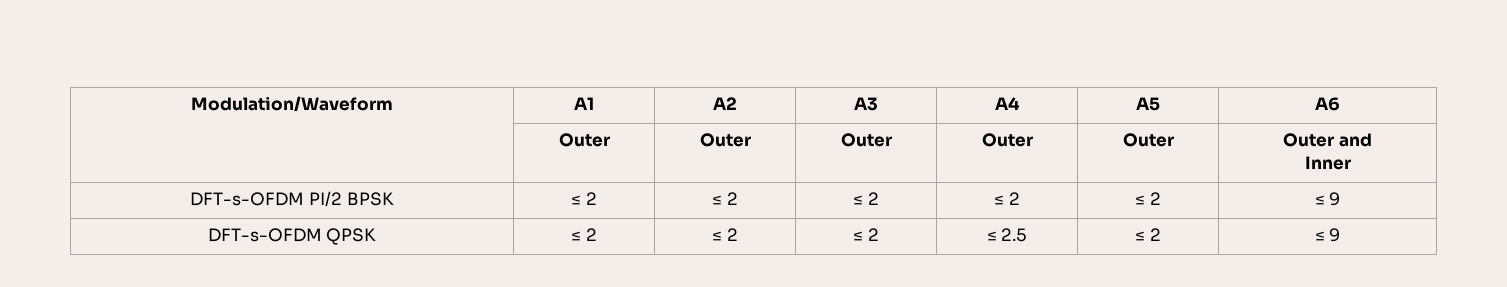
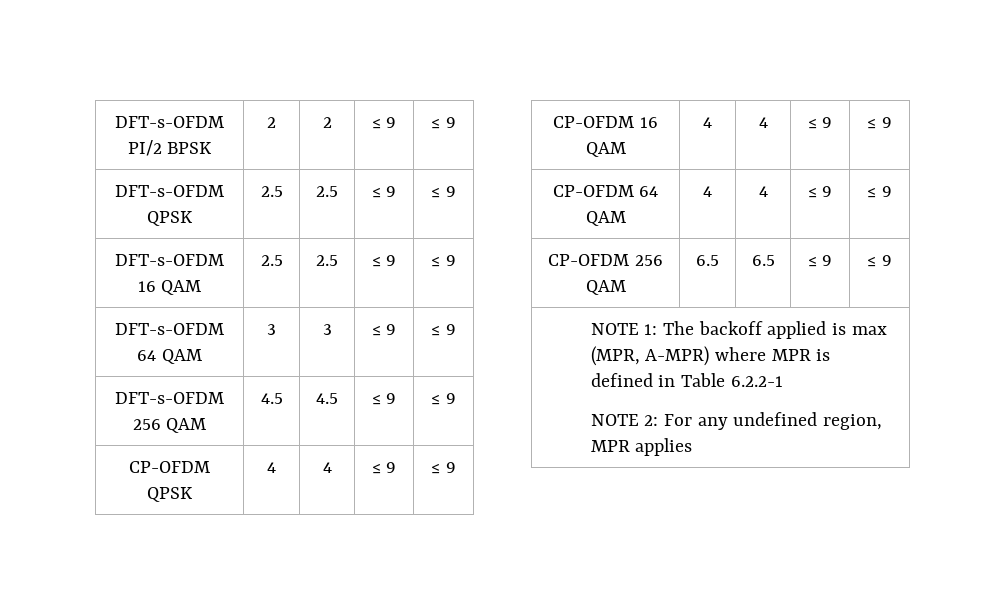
- Modulation/Waveform | A1 | A2 | A3 | A4 | A5 | A6
- | Outer | Outer | Outer | Outer | Outer | Outer and
- Inner
- DFT-s-OFDM PI/2 BPSK | ≤ 2 | ≤ 2 | ≤ 2 | ≤ 2 | ≤ 2 | ≤ 9
- DFT-s-OFDM QPSK | ≤ 2 | ≤ 2 | ≤ 2 | ≤ 2.5 | ≤ 2 | ≤ 9
+ DFT-s-OFDM PI/2 BPSK | 2 | 2 | ≤ 9 | ≤ 9
+ DFT-s-OFDM QPSK | 2.5 | 2.5 | ≤ 9 | ≤ 9
+ DFT-s-OFDM 16 QAM | 2.5 | 2.5 | ≤ 9 | ≤ 9
+ DFT-s-OFDM 64 QAM | 3 | 3 | ≤ 9 | ≤ 9
+ DFT-s-OFDM 256 QAM | 4.5 | 4.5 | ≤ 9 | ≤ 9
+ CP-OFDM QPSK | 4 | 4 | ≤ 9 | ≤ 9
+ CP-OFDM 16 QAM | 4 | 4 | ≤ 9 | ≤ 9
+ CP-OFDM 64 QAM | 4 | 4 | ≤ 9 | ≤ 9
+ CP-OFDM 256 QAM | 6.5 | 6.5 | ≤ 9 | ≤ 9
+ NOTE 1: The backoff applied is max (MPR, A-MPR) where MPR is defined in Table 6.2.2-1
+ NOTE 2: For any undefined region, MPR applies

